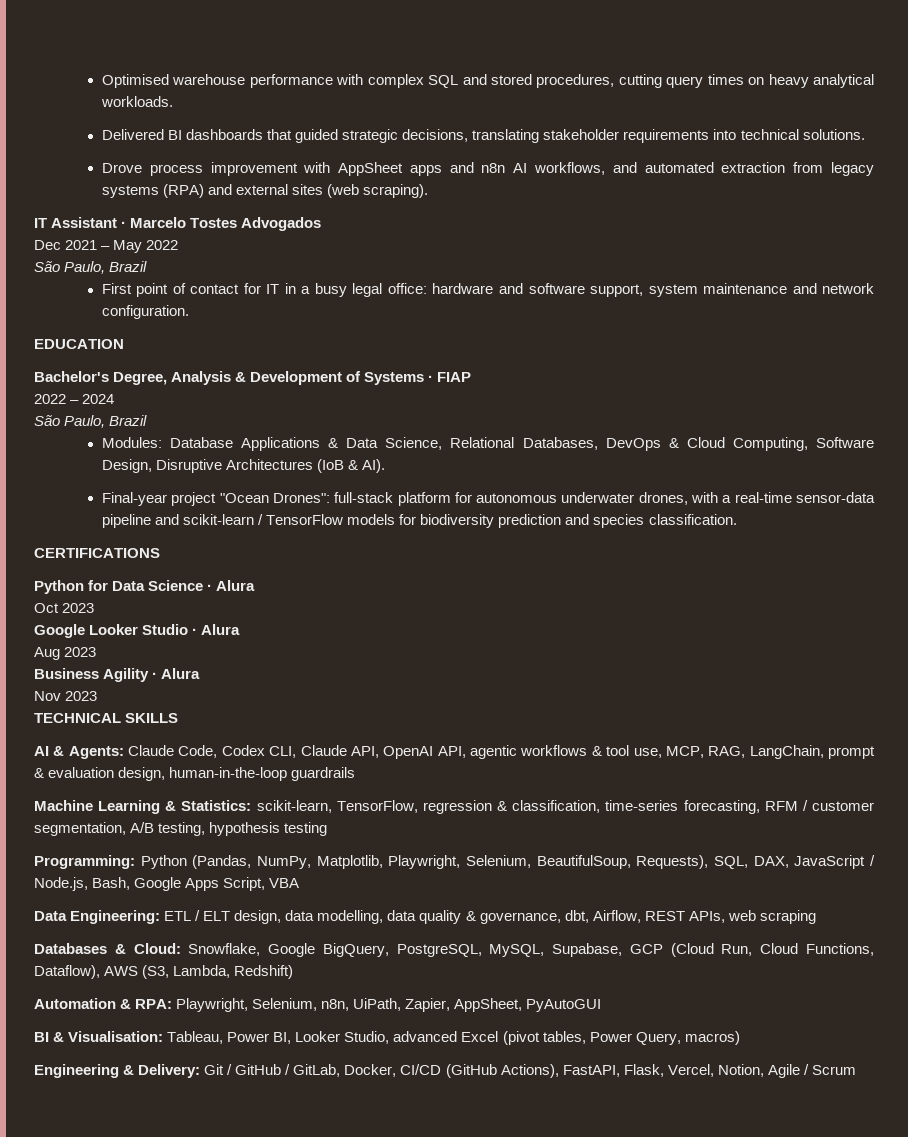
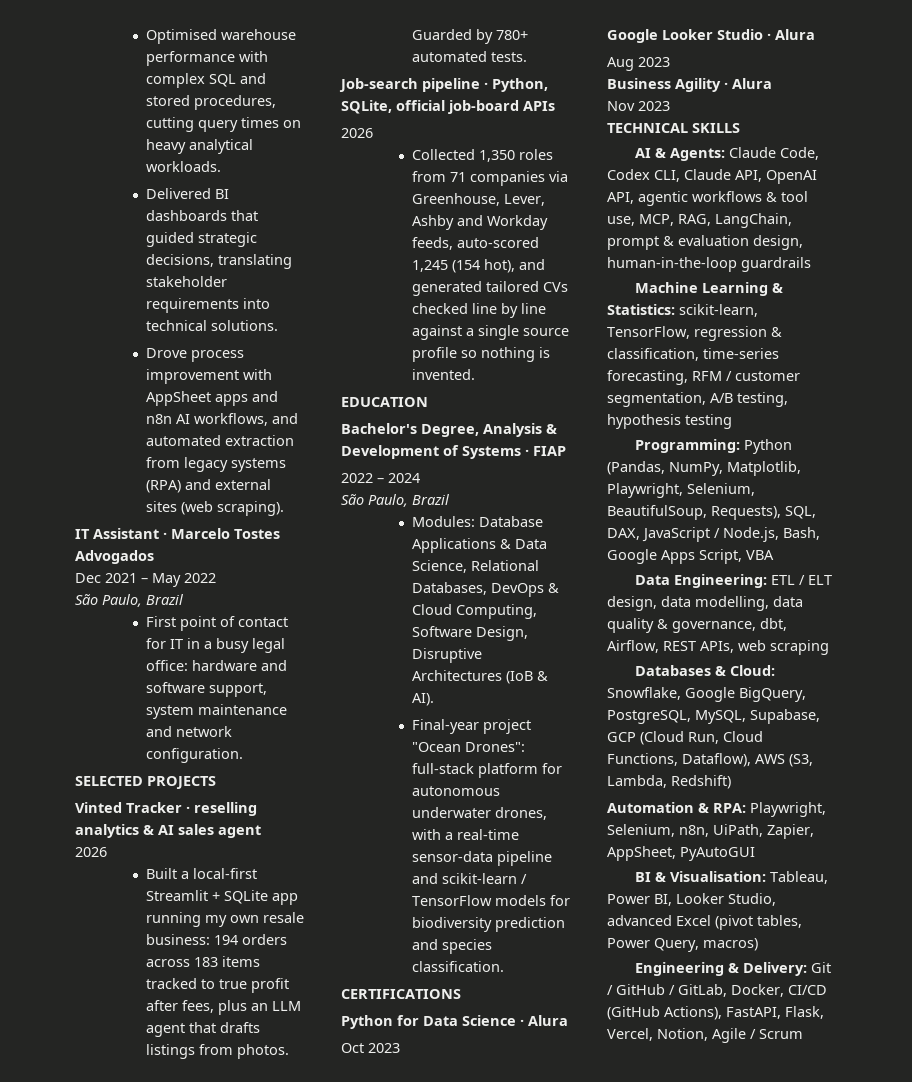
+ SELECTED PROJECTS
+ Vinted Tracker · reselling analytics & AI sales agent
+ 2026
+ Built a local-first Streamlit + SQLite app running my own resale business: 194 orders across 183 items tracked to true profit after fees, plus an LLM agent that drafts listings from photos. Guarded by 780+ automated tests.
+ Job-search pipeline · Python, SQLite, official job-board APIs
+ 2026
+ Collected 1,350 roles from 71 companies via Greenhouse, Lever, Ashby and Workday feeds, auto-scored 1,245 (154 hot), and generated tailored CVs checked line by line against a single source profile so nothing is invented.

